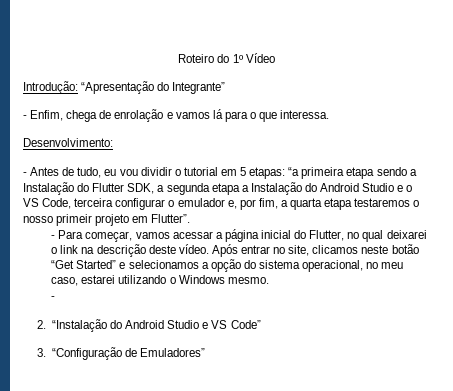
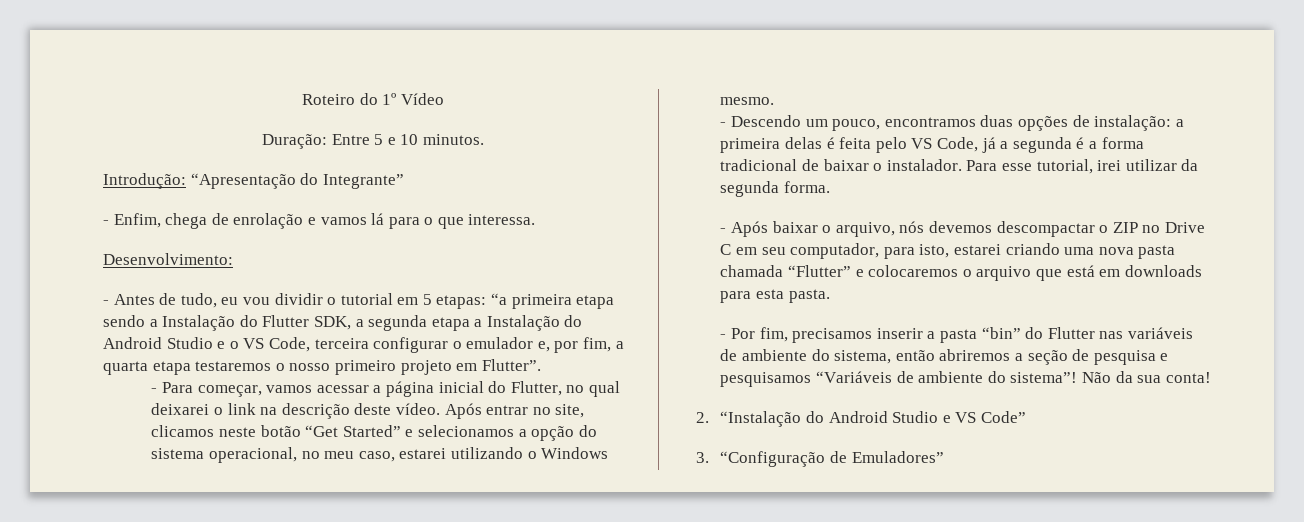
+ Duração: Entre 5 e 10 minutos.
- - Antes de tudo, eu vou dividir o tutorial em 5 etapas: “a primeira etapa sendo a Instalação do Flutter SDK, a segunda etapa a Instalação do Android Studio e o VS Code, terceira configurar o emulador e, por fim, a quarta etapa testaremos o nosso primeir projeto em Flutter”.
+ - Antes de tudo, eu vou dividir o tutorial em 5 etapas: “a primeira etapa sendo a Instalação do Flutter SDK, a segunda etapa a Instalação do Android Studio e o VS Code, terceira configurar o emulador e, por fim, a quarta etapa testaremos o nosso primeiro projeto em Flutter”.
  Após entrar no site, clicamos neste botão “Get Started” e selecionamos a opção do sistema operacional, no meu caso, estarei utilizando o Windows mesmo.
- -
+ - Descendo um pouco, encontramos duas opções de instalação: a primeira delas é feita pelo VS Code, já a segunda é a forma tradicional de baixar o instalador. Para esse tutorial, irei utilizar da segunda forma.
+ - Após baixar o arquivo, nós devemos descompactar o ZIP no Drive C em seu computador, para isto, estarei criando uma nova pasta chamada “Flutter” e colocaremos o arquivo que está em downloads para esta pasta.
+ - Por fim, precisamos inserir a pasta “bin” do Flutter nas variáveis de ambiente do sistema, então abriremos a seção de pesquisa e pesquisamos “Variáveis de ambiente do sistema”! Não da sua conta!

